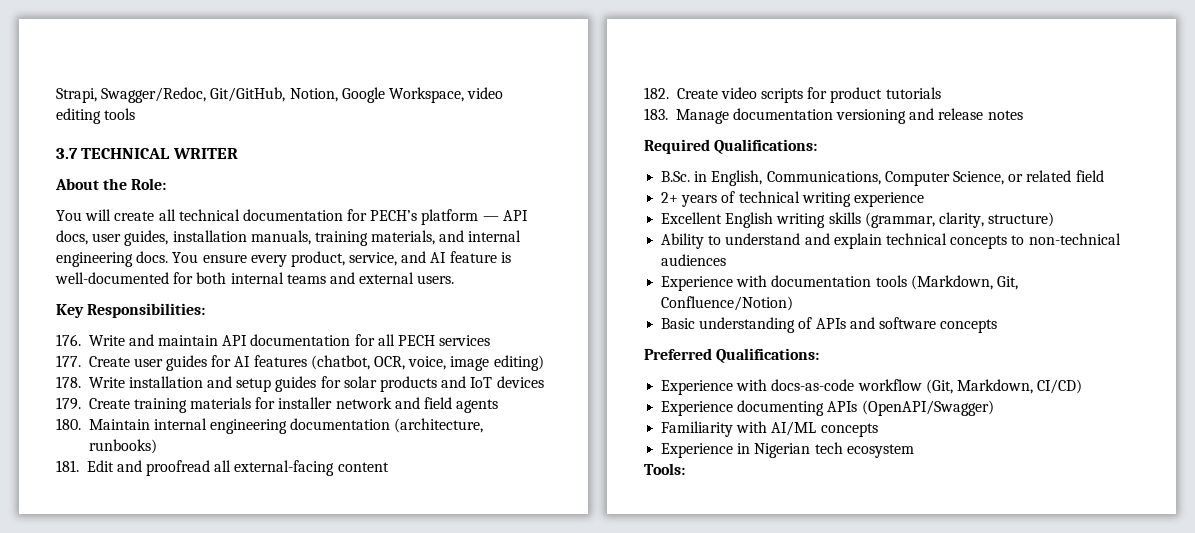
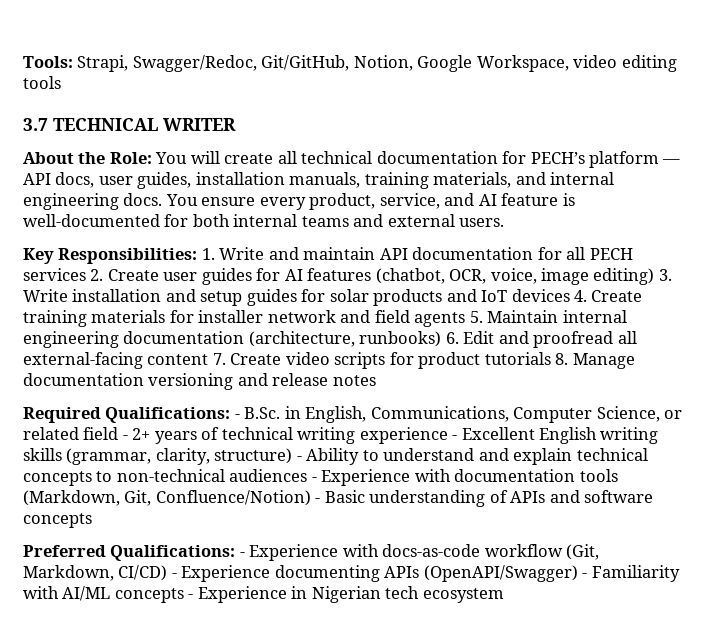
- Strapi, Swagger/Redoc, Git/GitHub, Notion, Google Workspace, video editing tools
+ Tools: Strapi, Swagger/Redoc, Git/GitHub, Notion, Google Workspace, video editing tools
- About the Role:
- You will create all technical documentation for PECH’s platform — API docs, user guides, installation manuals, training materials, and internal engineering docs.
+ About the Role: You will create all technical documentation for PECH’s platform — API docs, user guides, installation manuals, training materials, and internal engineering docs.
- Key Responsibilities:
- 176. Write and maintain API documentation for all PECH services
- 177. Create user guides for AI features (chatbot, OCR, voice, image editing)
- 178. Write installation and setup guides for solar products and IoT devices
- 179. Create training materials for installer network and field agents
- 180. Maintain internal engineering documentation (architecture, runbooks)
- 181. Edit and proofread all external-facing content
- 182. Create video scripts for product tutorials
- 183. Manage documentation versioning and release notes
+ Key Responsibilities: 1. Write and maintain API documentation for all PECH services 2. Create user guides for AI features (chatbot, OCR, voice, image editing) 3. Write installation and setup guides for solar products and IoT devices 4. Create training materials for installer network and field agents 5. Maintain internal engineering documentation (architecture, runbooks) 6. Edit and proofread all external-facing content 7. Create video scripts for product tutorials 8. Manage documentation versioning and release notes
- Required Qualifications:
- B.Sc. in English, Communications, Computer Science, or related field
- 2+ years of technical writing experience
- Excellent English writing skills (grammar, clarity, structure)
- Ability to understand and explain technical concepts to non-technical audiences
- Experience with documentation tools (Markdown, Git, Confluence/Notion)
- Basic understanding of APIs and software concepts
+ Required Qualifications: - B.Sc. in English, Communications, Computer Science, or related field - 2+ years of technical writing experience - Excellent English writing skills (grammar, clarity, structure) - Ability to understand and explain technical concepts to non-technical audiences - Experience with documentation tools (Markdown, Git, Confluence/Notion) - Basic understanding of APIs and software concepts
- Preferred Qualifications:
- Experience with docs-as-code workflow (Git, Markdown, CI/CD)
- Experience documenting APIs (OpenAPI/Swagger)
- Familiarity with AI/ML concepts
- Experience in Nigerian tech ecosystem
+ Preferred Qualifications: - Experience with docs-as-code workflow (Git, Markdown, CI/CD) - Experience documenting APIs (OpenAPI/Swagger) - Familiarity with AI/ML concepts - Experience in Nigerian tech ecosystem
- Tools:

